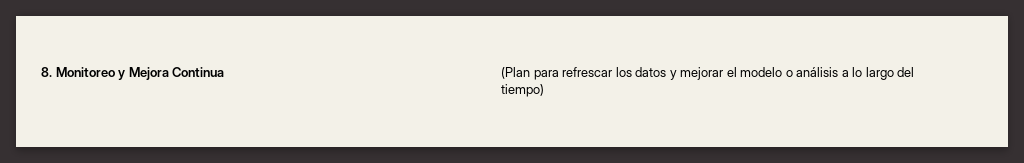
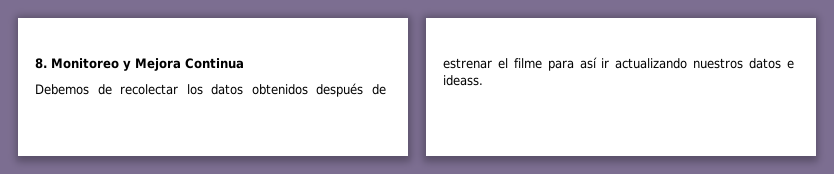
- (Plan para refrescar los datos y mejorar el modelo o análisis a lo largo del tiempo)
+ Debemos de recolectar los datos obtenidos después de estrenar el filme para así ir actualizando nuestros datos e ideass.

